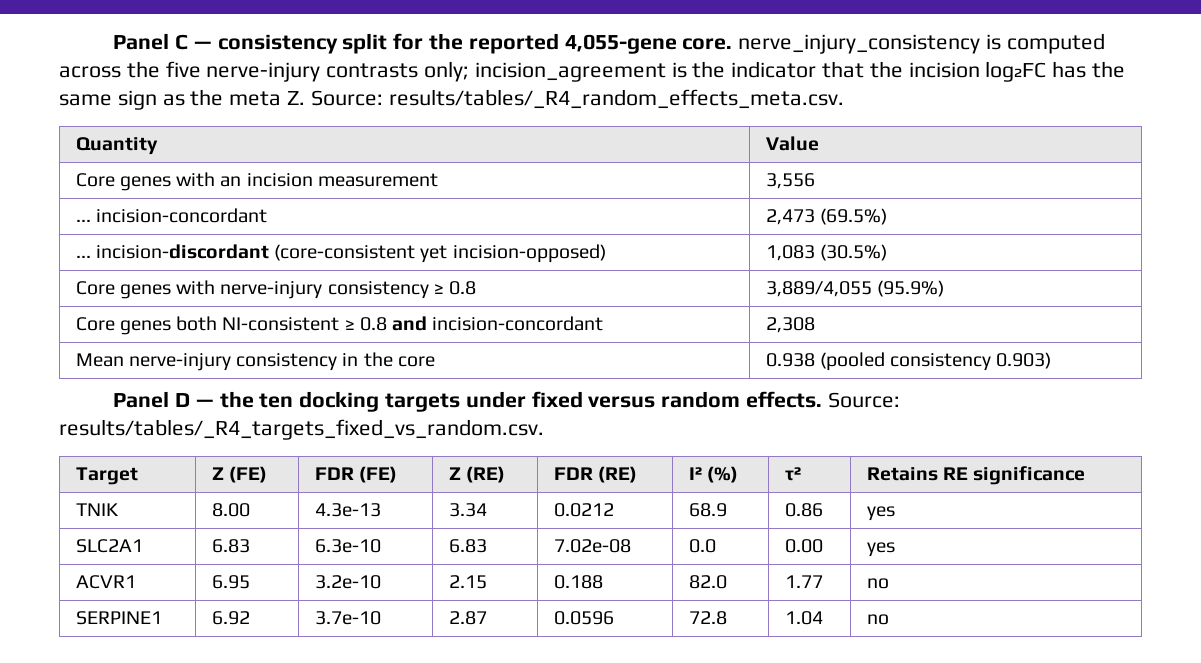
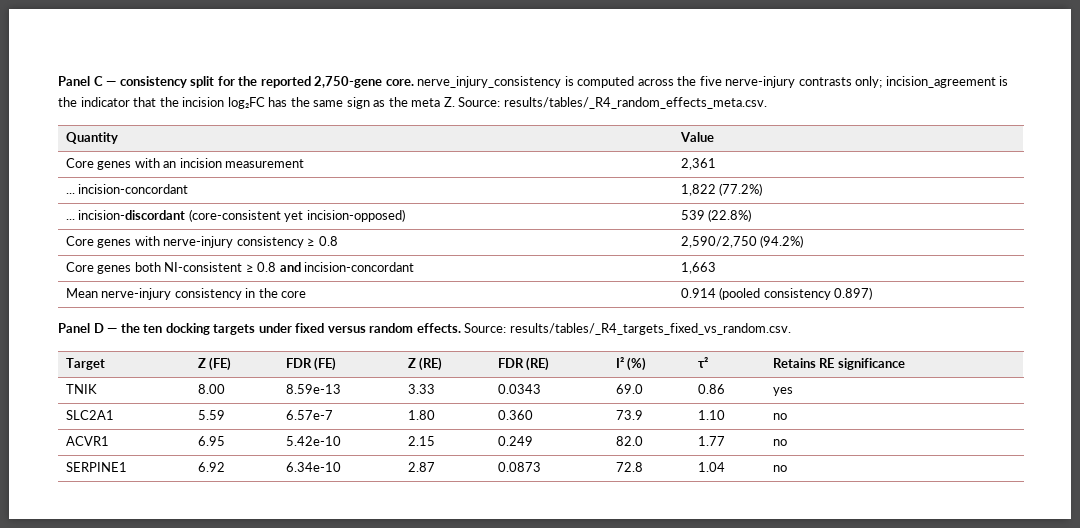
- Panel C — consistency split for the reported 4,055-gene core. nerve_injury_consistency is computed across the five nerve-injury contrasts only; incision_agreement is the indicator that the incision log₂FC has the same sign as the meta Z. Source: results/tables/_R4_random_effects_meta.csv.
+ Panel C — consistency split for the reported 2,750-gene core. nerve_injury_consistency is computed across the five nerve-injury contrasts only; incision_agreement is the indicator that the incision log₂FC has the same sign as the meta Z. Source: results/tables/_R4_random_effects_meta.csv.
- Core genes with an incision measurement | 3,556
+ Core genes with an incision measurement | 2,361
- ... incision-concordant | 2,473 (69.5%)
+ ... incision-concordant | 1,822 (77.2%)
- ... incision-discordant (core-consistent yet incision-opposed) | 1,083 (30.5%)
+ ... incision-discordant (core-consistent yet incision-opposed) | 539 (22.8%)
- Core genes with nerve-injury consistency ≥ 0.8 | 3,889/4,055 (95.9%)
+ Core genes with nerve-injury consistency ≥ 0.8 | 2,590/2,750 (94.2%)
- Core genes both NI-consistent ≥ 0.8 and incision-concordant | 2,308
+ Core genes both NI-consistent ≥ 0.8 and incision-concordant | 1,663
- Mean nerve-injury consistency in the core | 0.938 (pooled consistency 0.903)
+ Mean nerve-injury consistency in the core | 0.914 (pooled consistency 0.897)
- TNIK | 8.00 | 4.3e-13 | 3.34 | 0.0212 | 68.9 | 0.86 | yes
+ TNIK | 8.00 | 8.59e-13 | 3.33 | 0.0343 | 69.0 | 0.86 | yes
- SLC2A1 | 6.83 | 6.3e-10 | 6.83 | 7.02e-08 | 0.0 | 0.00 | yes
+ SLC2A1 | 5.59 | 6.57e-7 | 1.80 | 0.360 | 73.9 | 1.10 | no
- ACVR1 | 6.95 | 3.2e-10 | 2.15 | 0.188 | 82.0 | 1.77 | no
+ ACVR1 | 6.95 | 5.42e-10 | 2.15 | 0.249 | 82.0 | 1.77 | no
- SERPINE1 | 6.92 | 3.7e-10 | 2.87 | 0.0596 | 72.8 | 1.04 | no
+ SERPINE1 | 6.92 | 6.34e-10 | 2.87 | 0.0873 | 72.8 | 1.04 | no

